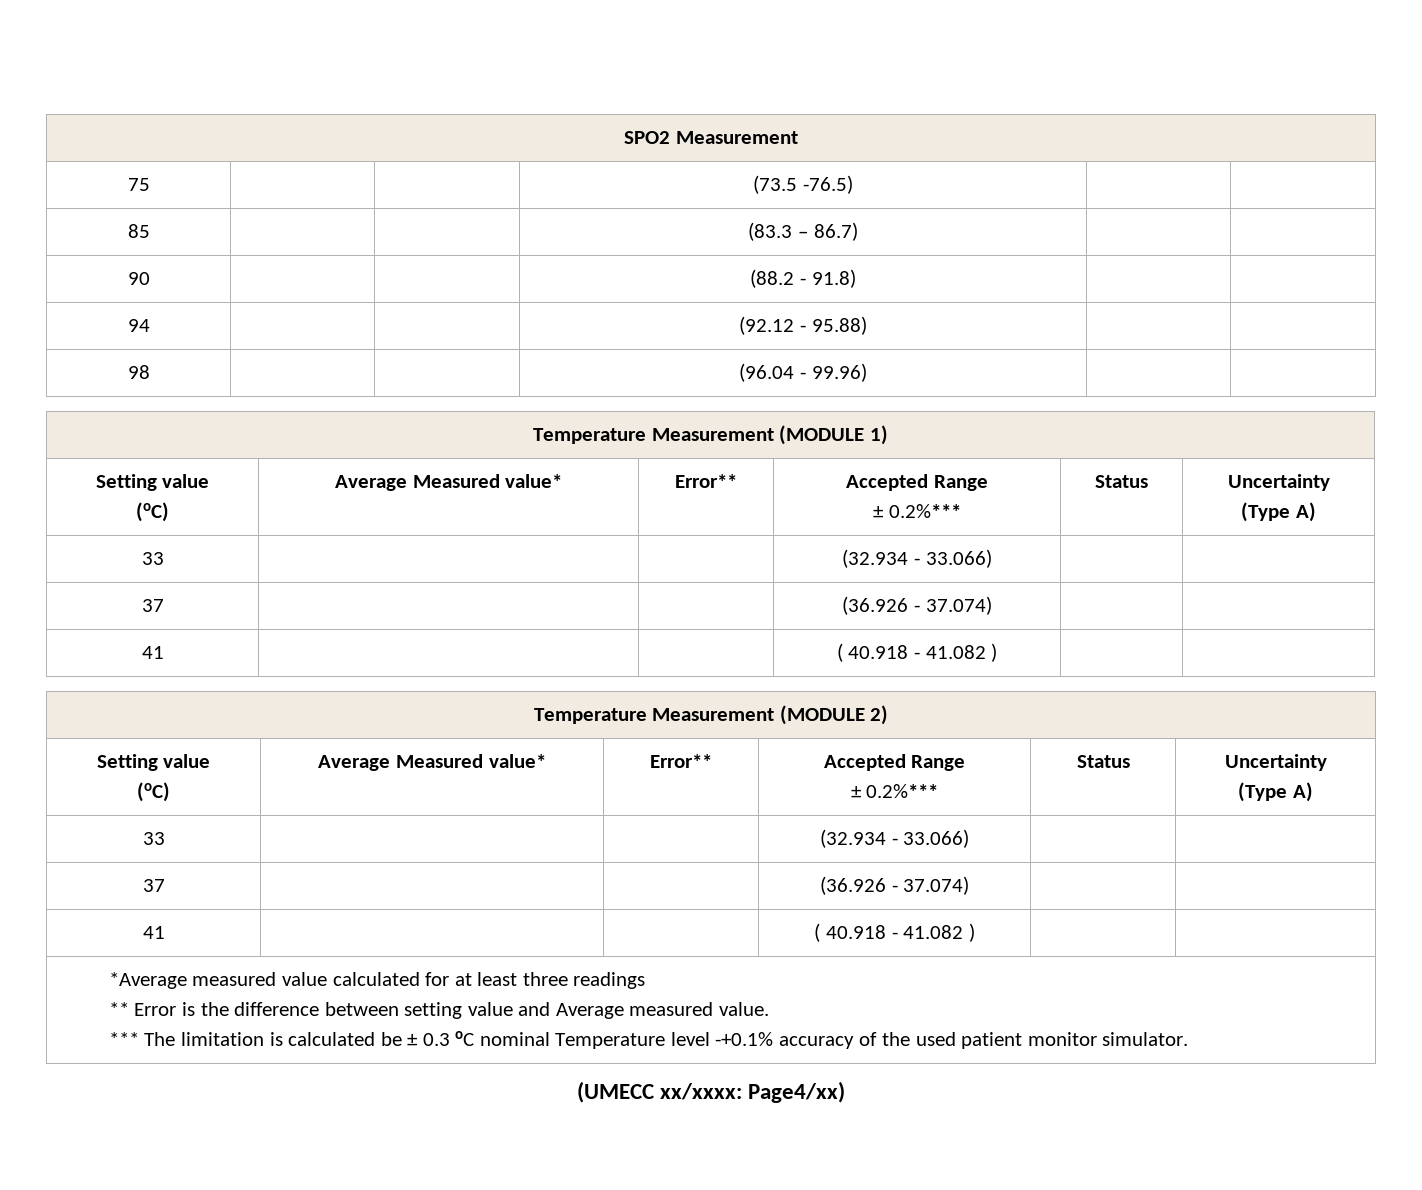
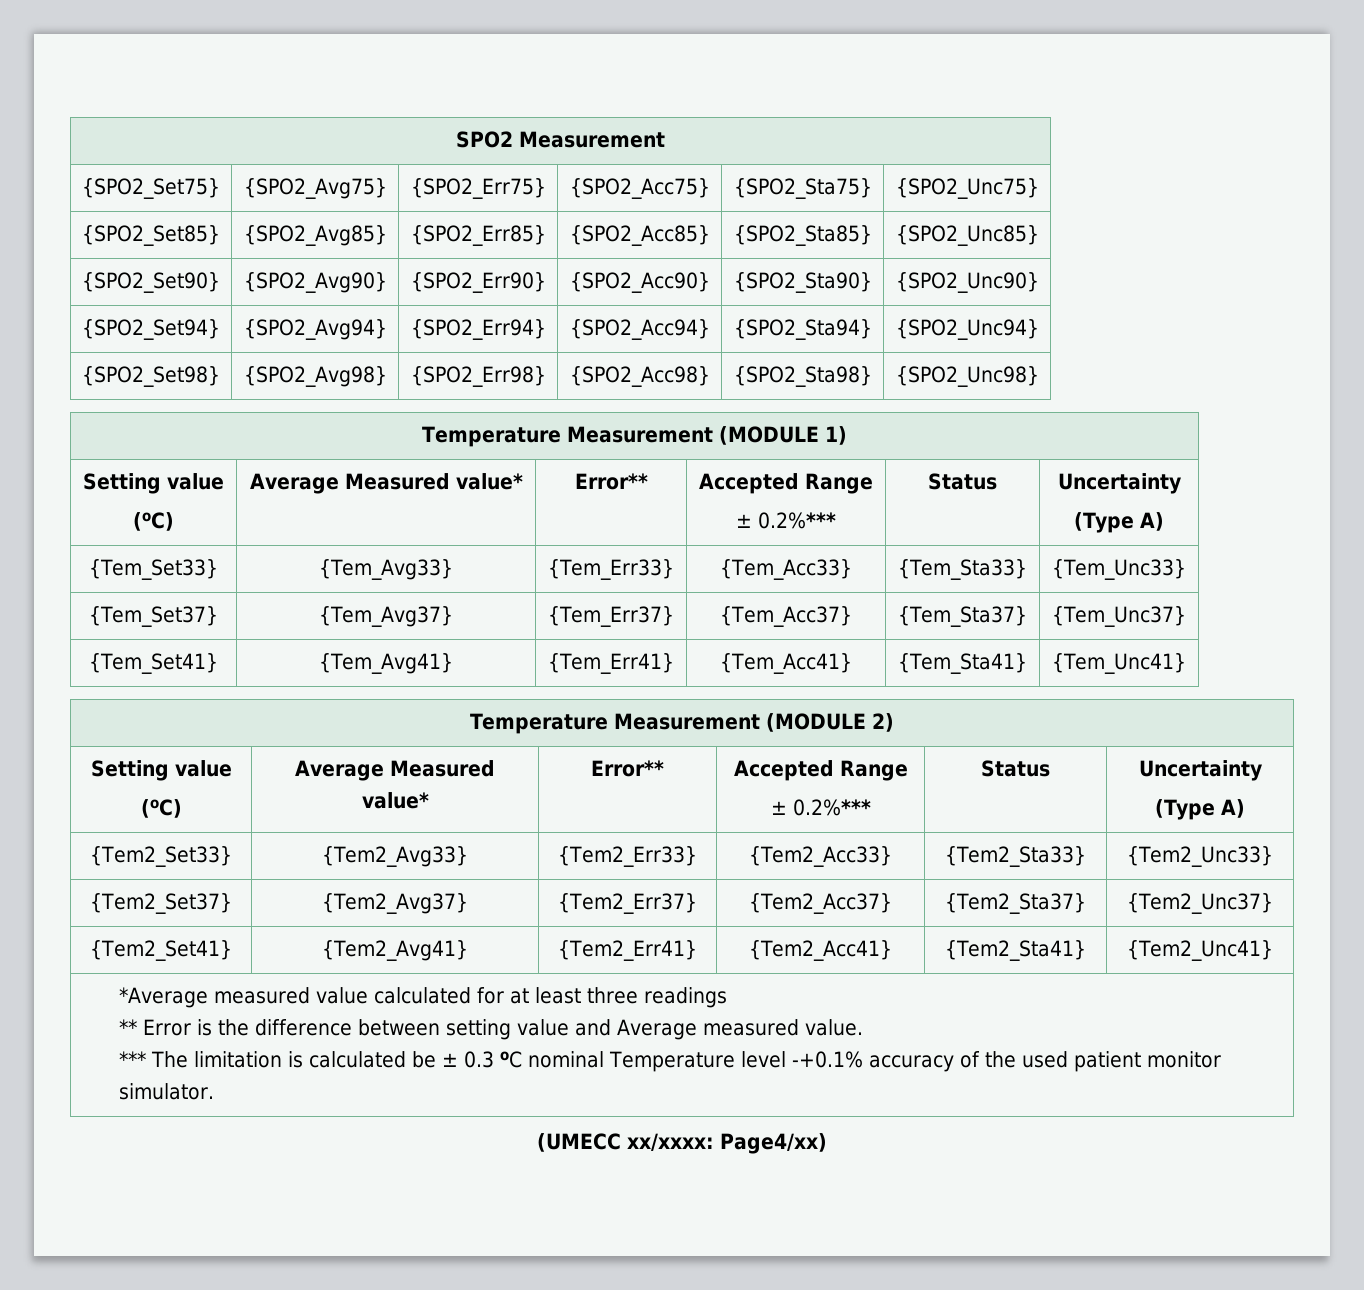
- 75 | | | (73.5 -76.5) | |
- 85 | | | (83.3 – 86.7) | |
- 90 | | | (88.2 - 91.8) | |
- 94 | | | (92.12 - 95.88) | |
- 98 | | | (96.04 - 99.96) | |
+ {SPO2_Set75} | {SPO2_Avg75} | {SPO2_Err75} | {SPO2_Acc75} | {SPO2_Sta75} | {SPO2_Unc75}
+ {SPO2_Set85} | {SPO2_Avg85} | {SPO2_Err85} | {SPO2_Acc85} | {SPO2_Sta85} | {SPO2_Unc85}
+ {SPO2_Set90} | {SPO2_Avg90} | {SPO2_Err90} | {SPO2_Acc90} | {SPO2_Sta90} | {SPO2_Unc90}
+ {SPO2_Set94} | {SPO2_Avg94} | {SPO2_Err94} | {SPO2_Acc94} | {SPO2_Sta94} | {SPO2_Unc94}
+ {SPO2_Set98} | {SPO2_Avg98} | {SPO2_Err98} | {SPO2_Acc98} | {SPO2_Sta98} | {SPO2_Unc98}
  Temperature Measurement (MODULE 1)
  Setting value
  (οC) | Average Measured value* | Error** | Accepted Range
  ± 0.2%*** | Status | Uncertainty
  (Type A)
- 33 | | | (32.934 - 33.066) | |
- 37 | | | (36.926 - 37.074) | |
- 41 | | | ( 40.918 - 41.082 ) | |
+ {Tem_Set33} | {Tem_Avg33} | {Tem_Err33} | {Tem_Acc33} | {Tem_Sta33} | {Tem_Unc33}
+ {Tem_Set37} | {Tem_Avg37} | {Tem_Err37} | {Tem_Acc37} | {Tem_Sta37} | {Tem_Unc37}
+ {Tem_Set41} | {Tem_Avg41} | {Tem_Err41} | {Tem_Acc41} | {Tem_Sta41} | {Tem_Unc41}
  Temperature Measurement (MODULE 2)
  Setting value
  (οC) | Average Measured value* | Error** | Accepted Range
  ± 0.2%*** | Status | Uncertainty
  (Type A)
- 33 | | | (32.934 - 33.066) | |
- 37 | | | (36.926 - 37.074) | |
- 41 | | | ( 40.918 - 41.082 ) | |
+ {Tem2_Set33} | {Tem2_Avg33} | {Tem2_Err33} | {Tem2_Acc33} | {Tem2_Sta33} | {Tem2_Unc33}
+ {Tem2_Set37} | {Tem2_Avg37} | {Tem2_Err37} | {Tem2_Acc37} | {Tem2_Sta37} | {Tem2_Unc37}
+ {Tem2_Set41} | {Tem2_Avg41} | {Tem2_Err41} | {Tem2_Acc41} | {Tem2_Sta41} | {Tem2_Unc41}

